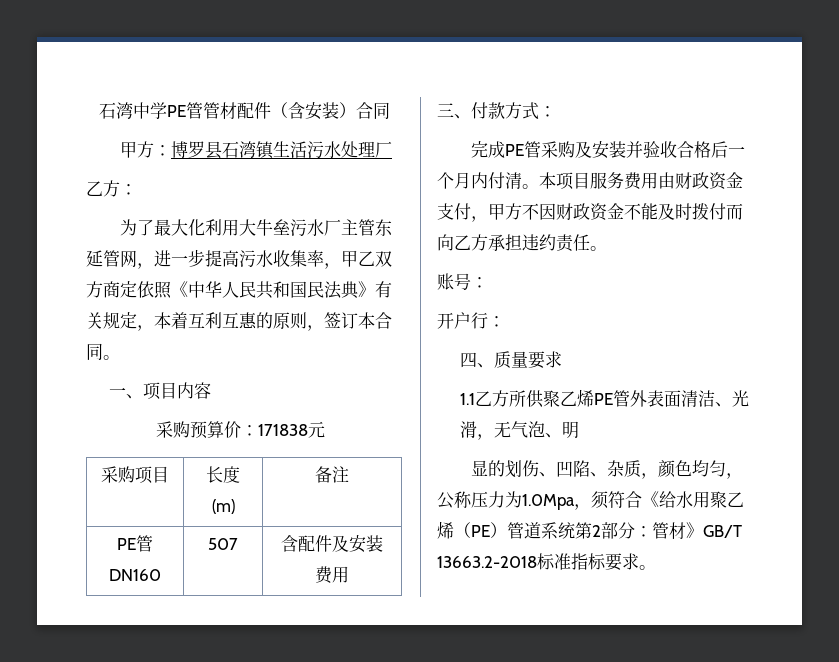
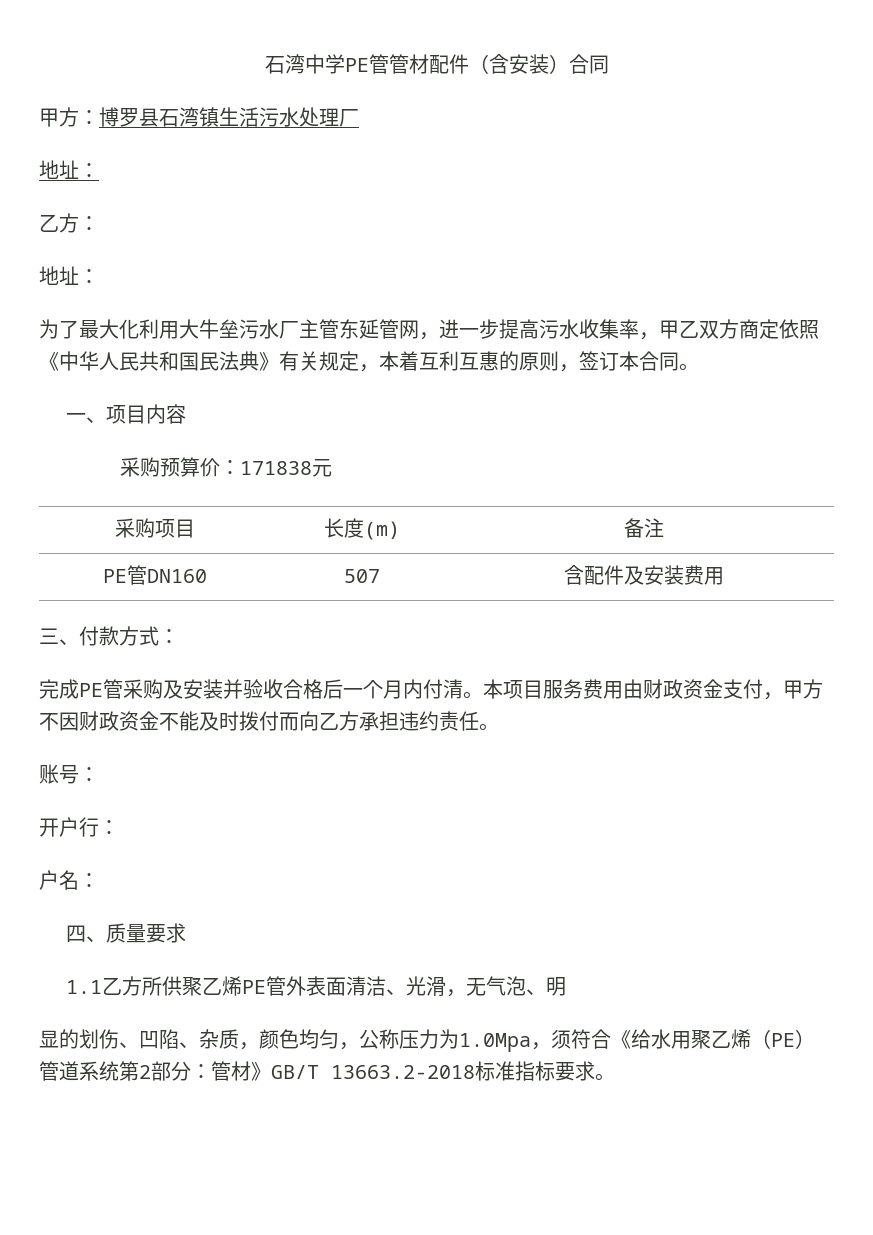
  甲方：博罗县石湾镇生活污水处理厂
+ 地址：
  乙方：
+ 地址：
+ 户名：

